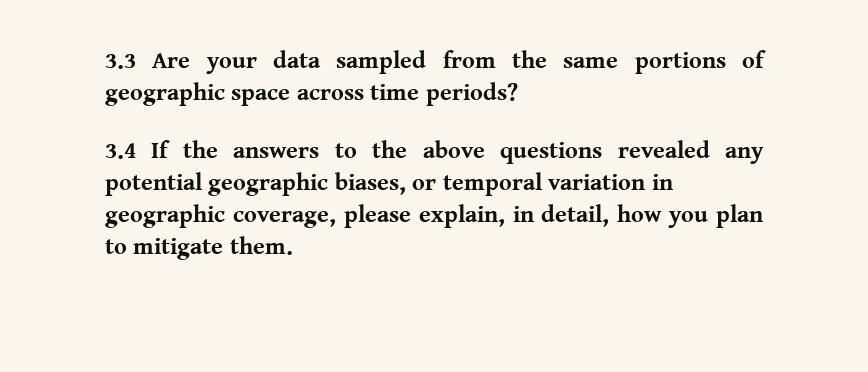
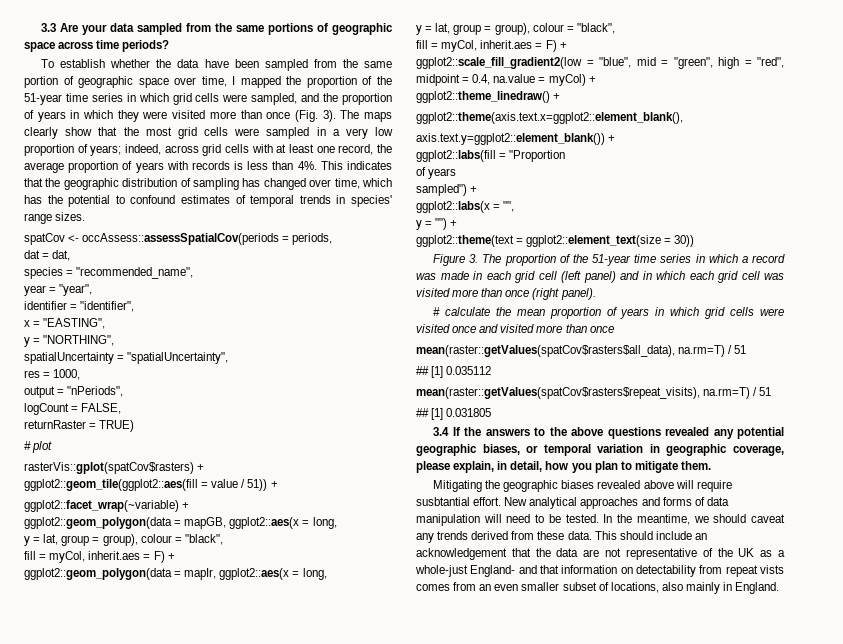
+ To establish whether the data have been sampled from the same portion of geographic space over time, I mapped the proportion of the 51-year time series in which grid cells were sampled, and the proportion of years in which they were visited more than once (Fig. 3). The maps clearly show that the most grid cells were sampled in a very low proportion of years; indeed, across grid cells with at least one record, the average proportion of years with records is less than 4%. This indicates that the geographic distribution of sampling has changed over time, which has the potential to confound estimates of temporal trends in species' range sizes.
+ spatCov <- occAssess::assessSpatialCov(periods = periods,
+ dat = dat,
+ species = "recommended_name",
+ year = "year",
+ identifier = "identifier",
+ x = "EASTING",
+ y = "NORTHING",
+ spatialUncertainty = "spatialUncertainty",
+ res = 1000,
+ output = "nPeriods",
+ logCount = FALSE,
+ returnRaster = TRUE)
+ # plot
+ rasterVis::gplot(spatCov$rasters) +
+ ggplot2::geom_tile(ggplot2::aes(fill = value / 51)) +
+ ggplot2::facet_wrap(~variable) +
+ ggplot2::geom_polygon(data = mapGB, ggplot2::aes(x = long,
+ y = lat, group = group), colour = "black",
+ fill = myCol, inherit.aes = F) +
+ ggplot2::geom_polygon(data = mapIr, ggplot2::aes(x = long,
+ y = lat, group = group), colour = "black",
+ fill = myCol, inherit.aes = F) +
+ ggplot2::scale_fill_gradient2(low = "blue", mid = "green", high = "red", midpoint = 0.4, na.value = myCol) +
+ ggplot2::theme_linedraw() +
+ ggplot2::theme(axis.text.x=ggplot2::element_blank(),
+ axis.text.y=ggplot2::element_blank()) +
+ ggplot2::labs(fill = "Proportion
+ of years
+ sampled") +
+ ggplot2::labs(x = "",
+ y = "") +
+ ggplot2::theme(text = ggplot2::element_text(size = 30))
+ Figure 3. The proportion of the 51-year time series in which a record was made in each grid cell (left panel) and in which each grid cell was visited more than once (right panel).
+ # calculate the mean proportion of years in which grid cells were visited once and visited more than once
+ mean(raster::getValues(spatCov$rasters$all_data), na.rm=T) / 51
+ ## [1] 0.035112
+ mean(raster::getValues(spatCov$rasters$repeat_visits), na.rm=T) / 51
+ ## [1] 0.031805
+ Mitigating the geographic biases revealed above will require susbtantial effort. New analytical approaches and forms of data manipulation will need to be tested. In the meantime, we should caveat any trends derived from these data. This should include an acknowledgement that the data are not representative of the UK as a whole-just England- and that information on detectability from repeat vists comes from an even smaller subset of locations, also mainly in England.

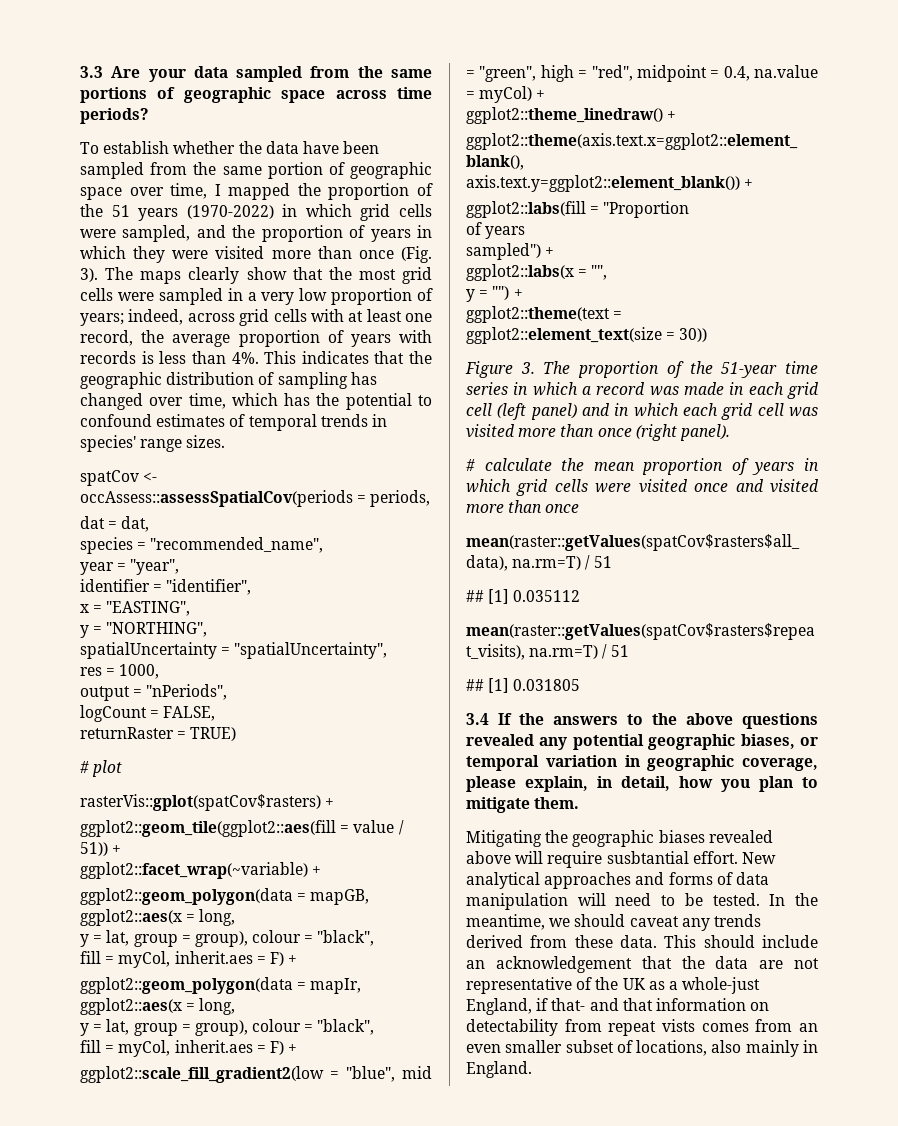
- To establish whether the data have been sampled from the same portion of geographic space over time, I mapped the proportion of the 51-year time series in which grid cells were sampled, and the proportion of years in which they were visited more than once (Fig. 3).
+ To establish whether the data have been sampled from the same portion of geographic space over time, I mapped the proportion of the 51 years (1970-2022) in which grid cells were sampled, and the proportion of years in which they were visited more than once (Fig. 3).
- This should include an acknowledgement that the data are not representative of the UK as a whole-just England- and that information on detectability from repeat vists comes from an even smaller subset of locations, also mainly in England.
+ This should include an acknowledgement that the data are not representative of the UK as a whole-just England, if that- and that information on detectability from repeat vists comes from an even smaller subset of locations, also mainly in England.

